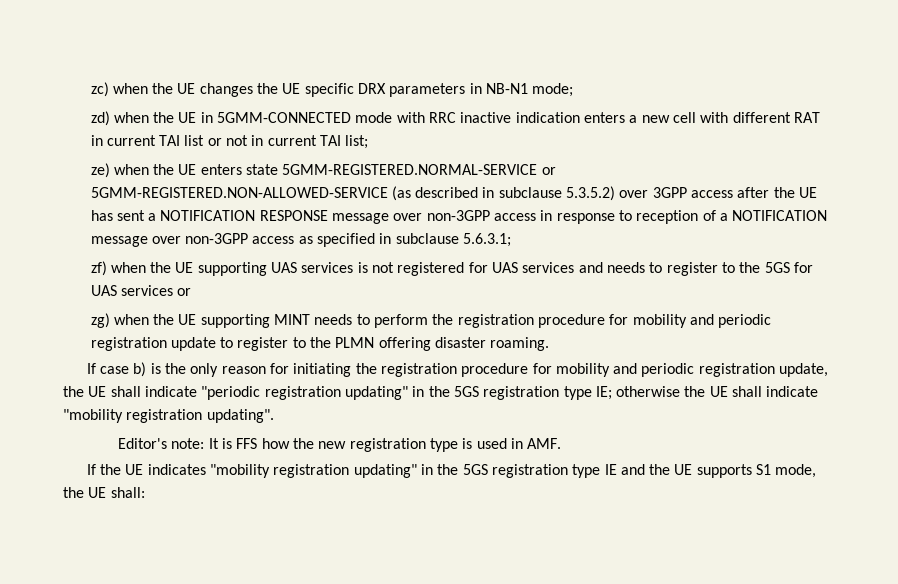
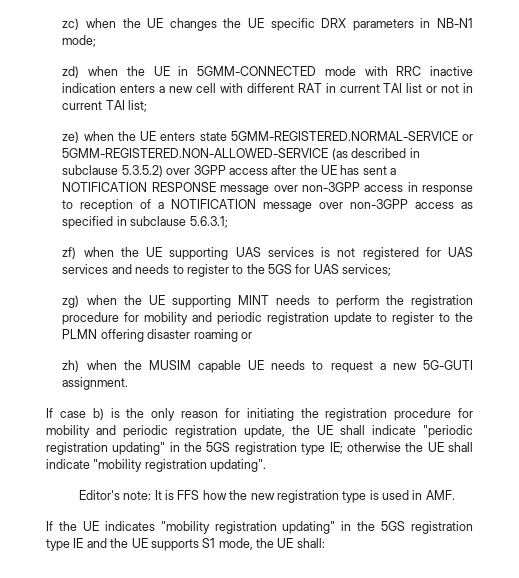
- zf) when the UE supporting UAS services is not registered for UAS services and needs to register to the 5GS for UAS services or
+ zf) when the UE supporting UAS services is not registered for UAS services and needs to register to the 5GS for UAS services;
- zg) when the UE supporting MINT needs to perform the registration procedure for mobility and periodic registration update to register to the PLMN offering disaster roaming.
+ zg) when the UE supporting MINT needs to perform the registration procedure for mobility and periodic registration update to register to the PLMN offering disaster roaming or
+ zh) when the MUSIM capable UE needs to request a new 5G-GUTI assignment.

